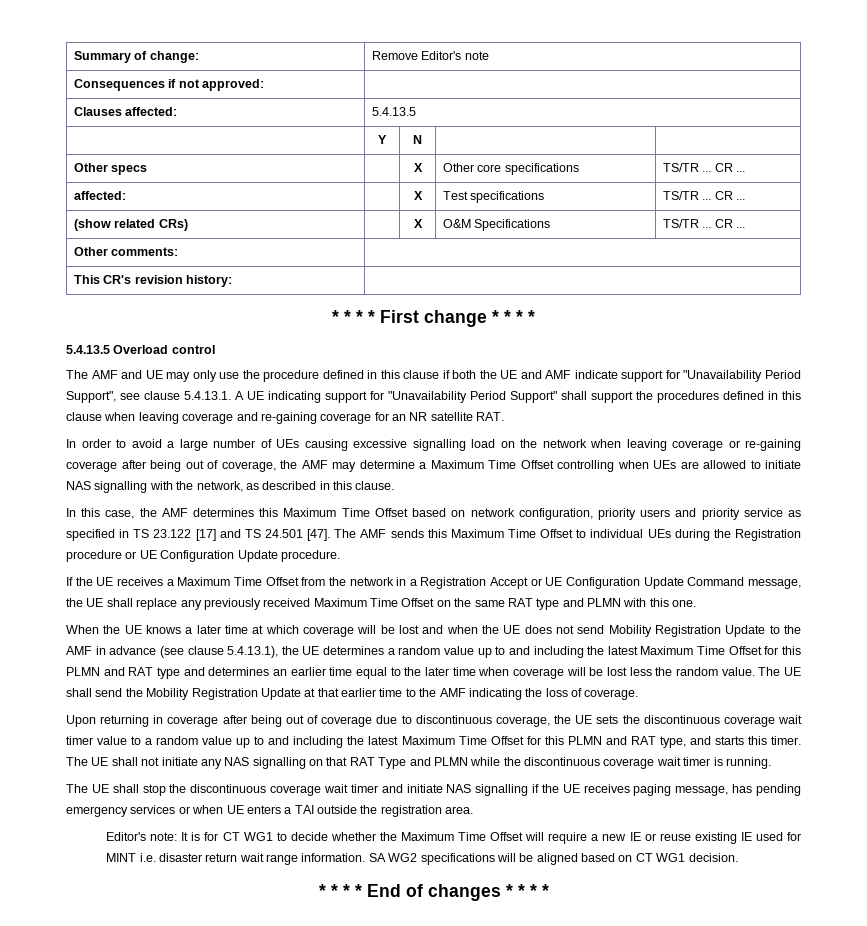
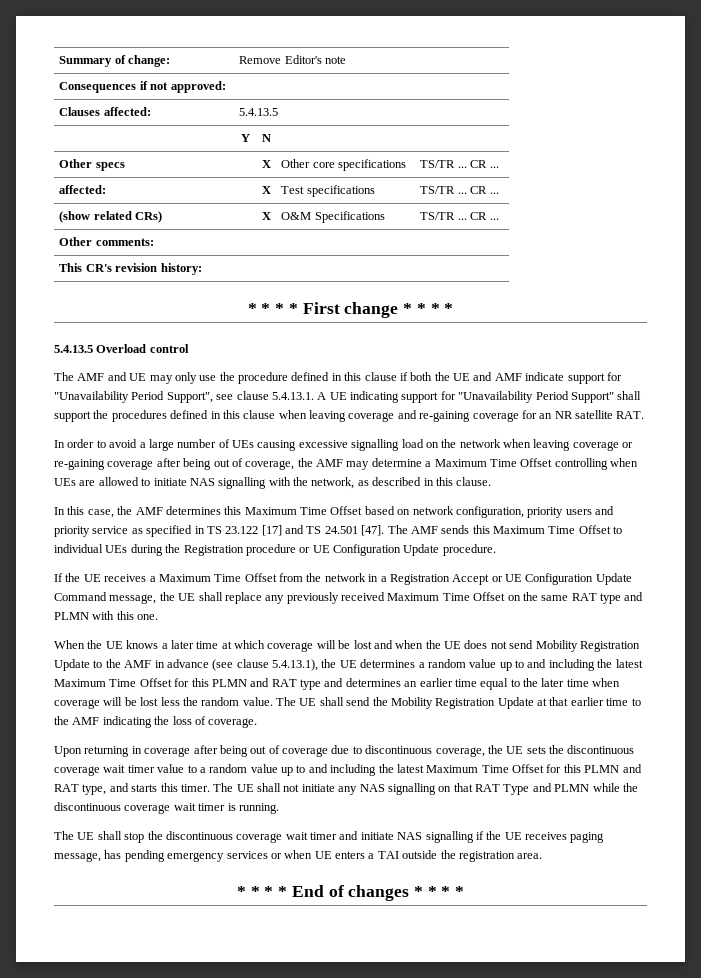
- Editor's note: It is for CT WG1 to decide whether the Maximum Time Offset will require a new IE or reuse existing IE used for MINT i.e. disaster return wait range information. SA WG2 specifications will be aligned based on CT WG1 decision.

